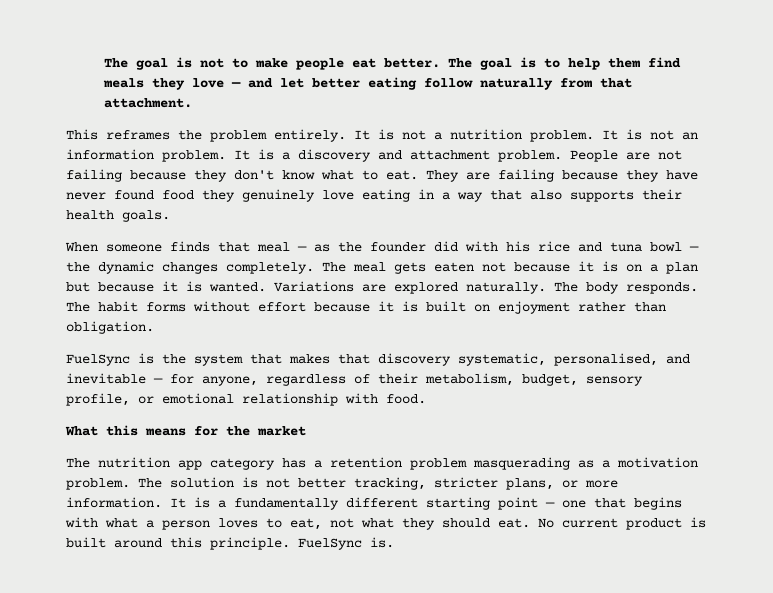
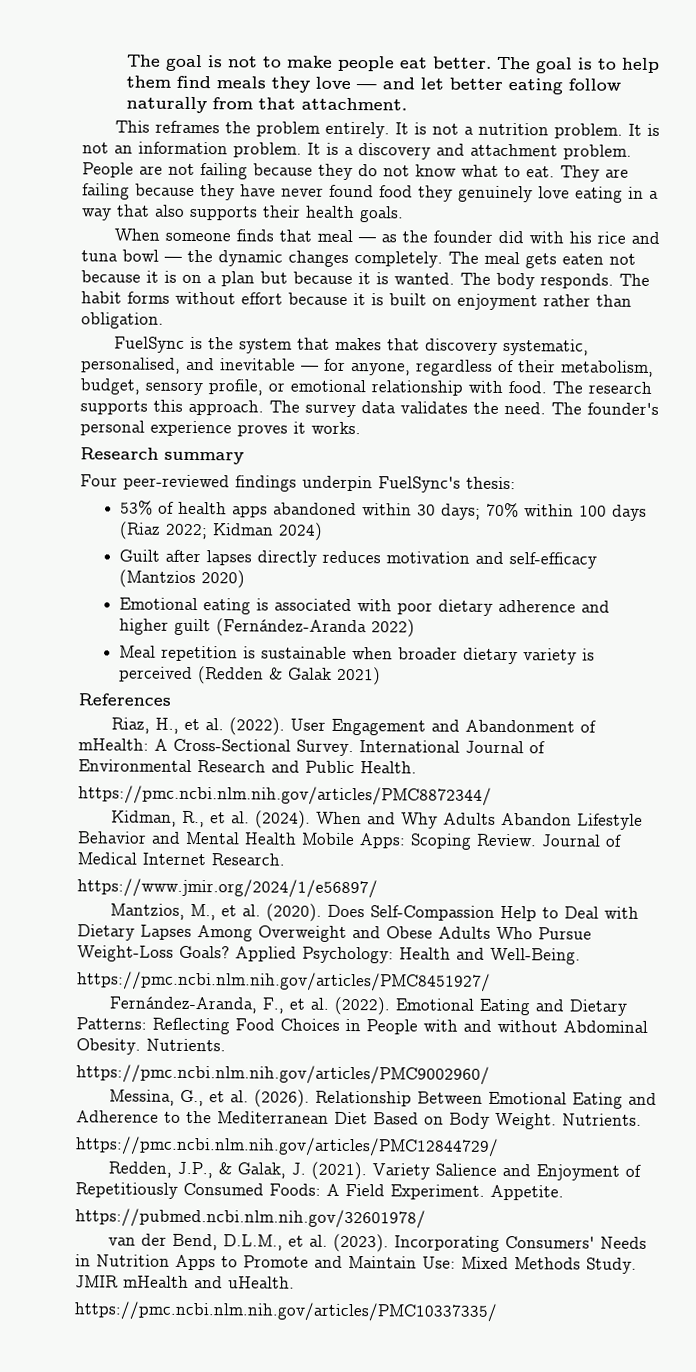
- People are not failing because they don't know what to eat.
+ People are not failing because they do not know what to eat.
- Variations are explored naturally.
- FuelSync is the system that makes that discovery systematic, personalised, and inevitable — for anyone, regardless of their metabolism, budget, sensory profile, or emotional relationship with food.
- What this means for the market
- The nutrition app category has a retention problem masquerading as a motivation problem. The solution is not better tracking, stricter plans, or more information. It is a fundamentally different starting point — one that begins with what a person loves to eat, not what they should eat. No current product is built around this principle. FuelSync is.
+ FuelSync is the system that makes that discovery systematic, personalised, and inevitable — for anyone, regardless of their metabolism, budget, sensory profile, or emotional relationship with food. The research supports this approach. The survey data validates the need. The founder's personal experience proves it works.
+ Research summary
+ Four peer-reviewed findings underpin FuelSync's thesis:
+ 53% of health apps abandoned within 30 days; 70% within 100 days (Riaz 2022; Kidman 2024)
+ Guilt after lapses directly reduces motivation and self-efficacy (Mantzios 2020)
+ Emotional eating is associated with poor dietary adherence and higher guilt (Fernández-Aranda 2022)
+ Meal repetition is sustainable when broader dietary variety is perceived (Redden & Galak 2021)
+ References
+ Riaz, H., et al. (2022). User Engagement and Abandonment of mHealth: A Cross-Sectional Survey. International Journal of Environmental Research and Public Health.
+ https://pmc.ncbi.nlm.nih.gov/articles/PMC8872344/
+ Kidman, R., et al. (2024). When and Why Adults Abandon Lifestyle Behavior and Mental Health Mobile Apps: Scoping Review. Journal of Medical Internet Research.
+ https://www.jmir.org/2024/1/e56897/
+ Mantzios, M., et al. (2020). Does Self-Compassion Help to Deal with Dietary Lapses Among Overweight and Obese Adults Who Pursue Weight-Loss Goals? Applied Psychology: Health and Well-Being.
+ https://pmc.ncbi.nlm.nih.gov/articles/PMC8451927/
+ Fernández-Aranda, F., et al. (2022). Emotional Eating and Dietary Patterns: Reflecting Food Choices in People with and without Abdominal Obesity. Nutrients.
+ https://pmc.ncbi.nlm.nih.gov/articles/PMC9002960/
+ Messina, G., et al. (2026). Relationship Between Emotional Eating and Adherence to the Mediterranean Diet Based on Body Weight. Nutrients.
+ https://pmc.ncbi.nlm.nih.gov/articles/PMC12844729/
+ Redden, J.P., & Galak, J. (2021). Variety Salience and Enjoyment of Repetitiously Consumed Foods: A Field Experiment. Appetite.
+ https://pubmed.ncbi.nlm.nih.gov/32601978/
+ van der Bend, D.L.M., et al. (2023). Incorporating Consumers' Needs in Nutrition Apps to Promote and Maintain Use: Mixed Methods Study. JMIR mHealth and uHealth.
+ https://pmc.ncbi.nlm.nih.gov/articles/PMC10337335/

